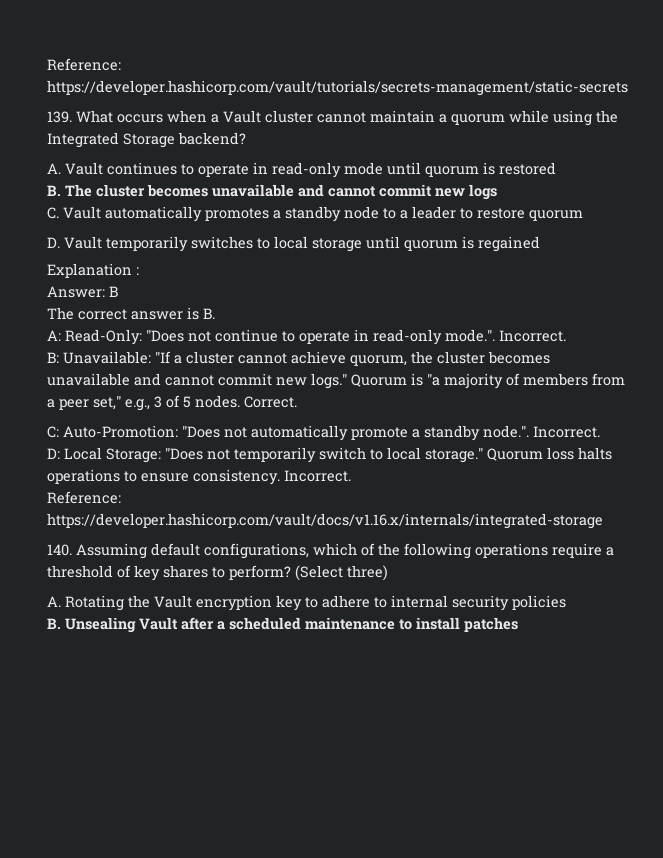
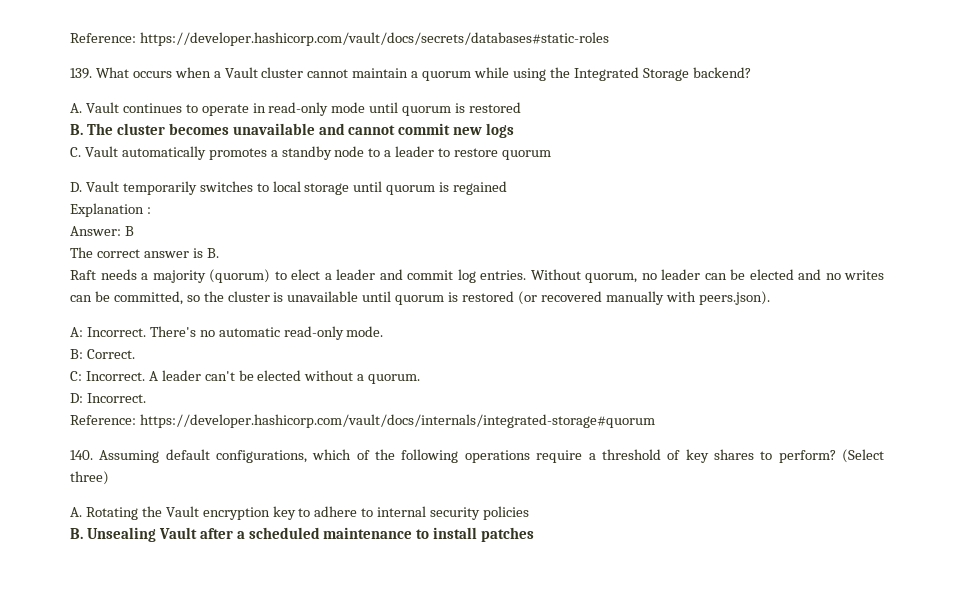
- Reference: https://developer.hashicorp.com/vault/tutorials/secrets-management/static-secrets
+ Reference: https://developer.hashicorp.com/vault/docs/secrets/databases#static-roles
- A: Read-Only: "Does not continue to operate in read-only mode.". Incorrect.
- B: Unavailable: "If a cluster cannot achieve quorum, the cluster becomes unavailable and cannot commit new logs." Quorum is "a majority of members from a peer set," e.g., 3 of 5 nodes. Correct.
- C: Auto-Promotion: "Does not automatically promote a standby node.". Incorrect.
- D: Local Storage: "Does not temporarily switch to local storage." Quorum loss halts operations to ensure consistency. Incorrect.
+ Raft needs a majority (quorum) to elect a leader and commit log entries. Without quorum, no leader can be elected and no writes can be committed, so the cluster is unavailable until quorum is restored (or recovered manually with peers.json).
+ A: Incorrect. There's no automatic read-only mode.
+ B: Correct.
+ C: Incorrect. A leader can't be elected without a quorum.
+ D: Incorrect.
- Reference: https://developer.hashicorp.com/vault/docs/v1.16.x/internals/integrated-storage
+ Reference: https://developer.hashicorp.com/vault/docs/internals/integrated-storage#quorum

